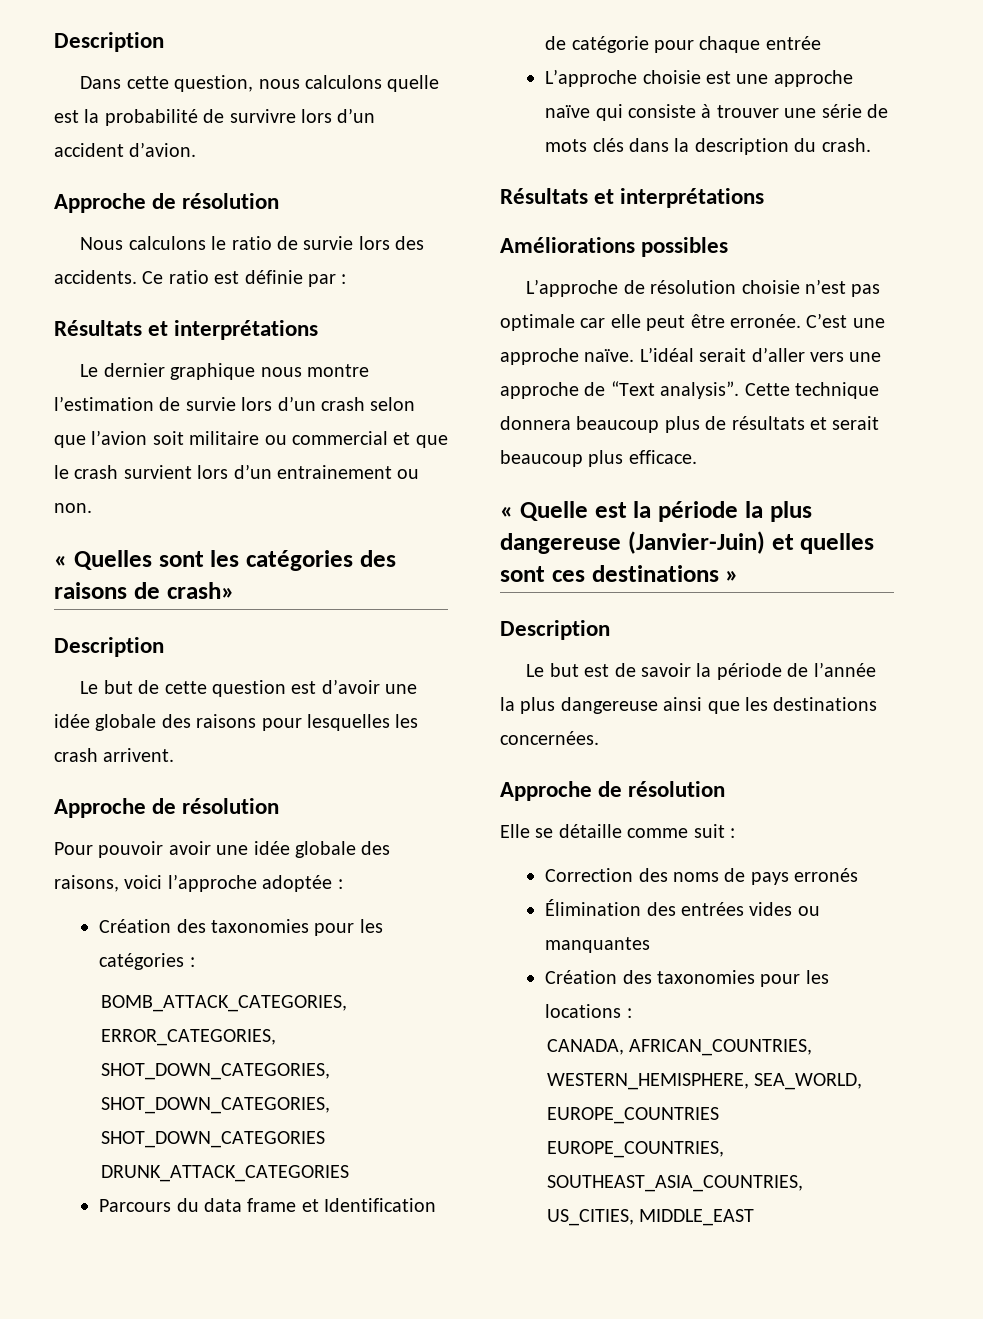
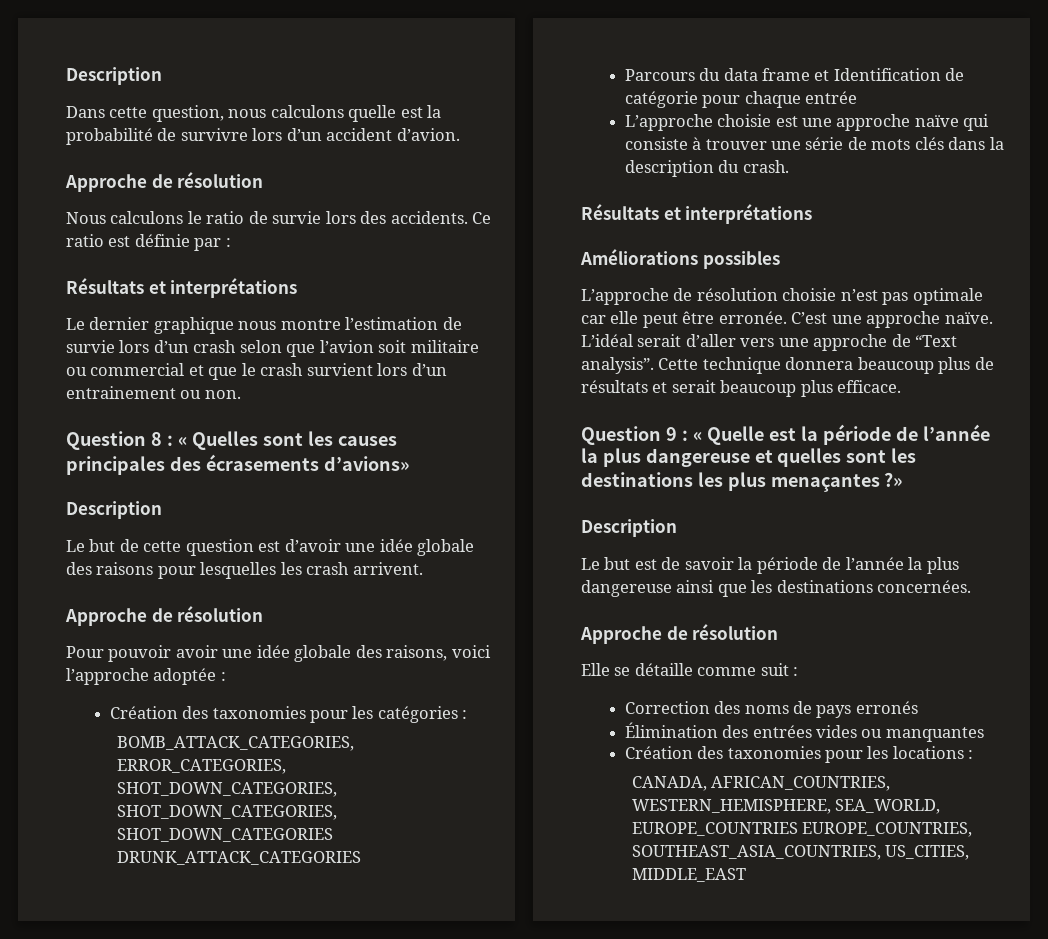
- « Quelles sont les catégories des raisons de crash»
+ Question 8 : « Quelles sont les causes principales des écrasements d’avions»
- « Quelle est la période la plus dangereuse (Janvier-Juin) et quelles sont ces destinations »
+ Question 9 : « Quelle est la période de l’année la plus dangereuse et quelles sont les destinations les plus menaçantes ?»

